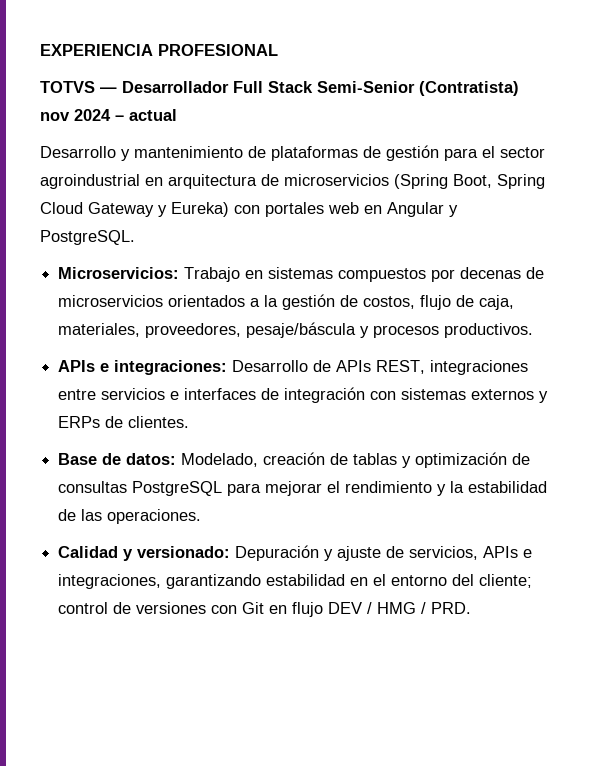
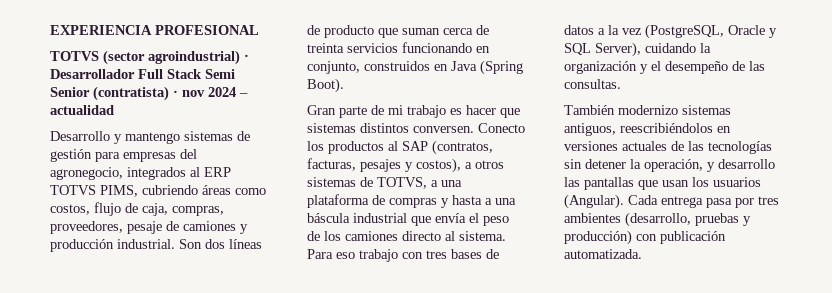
- TOTVS — Desarrollador Full Stack Semi-Senior (Contratista) nov 2024 – actual
+ TOTVS (sector agroindustrial) · Desarrollador Full Stack Semi Senior (contratista) · nov 2024 – actualidad
- Desarrollo y mantenimiento de plataformas de gestión para el sector agroindustrial en arquitectura de microservicios (Spring Boot, Spring Cloud Gateway y Eureka) con portales web en Angular y PostgreSQL.
- Microservicios: Trabajo en sistemas compuestos por decenas de microservicios orientados a la gestión de costos, flujo de caja, materiales, proveedores, pesaje/báscula y procesos productivos.
- APIs e integraciones: Desarrollo de APIs REST, integraciones entre servicios e interfaces de integración con sistemas externos y ERPs de clientes.
- Base de datos: Modelado, creación de tablas y optimización de consultas PostgreSQL para mejorar el rendimiento y la estabilidad de las operaciones.
- Calidad y versionado: Depuración y ajuste de servicios, APIs e integraciones, garantizando estabilidad en el entorno del cliente; control de versiones con Git en flujo DEV / HMG / PRD.
+ Desarrollo y mantengo sistemas de gestión para empresas del agronegocio, integrados al ERP TOTVS PIMS, cubriendo áreas como costos, flujo de caja, compras, proveedores, pesaje de camiones y producción industrial. Son dos líneas de producto que suman cerca de treinta servicios funcionando en conjunto, construidos en Java (Spring Boot).
+ Gran parte de mi trabajo es hacer que sistemas distintos conversen. Conecto los productos al SAP (contratos, facturas, pesajes y costos), a otros sistemas de TOTVS, a una plataforma de compras y hasta a una báscula industrial que envía el peso de los camiones directo al sistema. Para eso trabajo con tres bases de datos a la vez (PostgreSQL, Oracle y SQL Server), cuidando la organización y el desempeño de las consultas.
+ También modernizo sistemas antiguos, reescribiéndolos en versiones actuales de las tecnologías sin detener la operación, y desarrollo las pantallas que usan los usuarios (Angular). Cada entrega pasa por tres ambientes (desarrollo, pruebas y producción) con publicación automatizada.

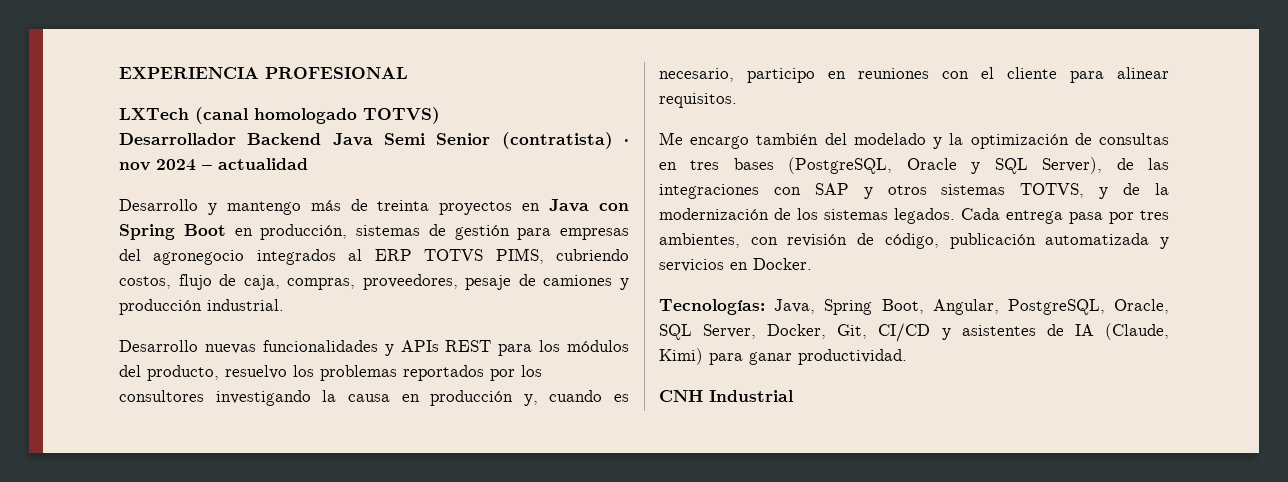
- TOTVS (sector agroindustrial) · Desarrollador Full Stack Semi Senior (contratista) · nov 2024 – actualidad
+ LXTech (canal homologado TOTVS)
+ Desarrollador Backend Java Semi Senior (contratista) · nov 2024 – actualidad
- Desarrollo y mantengo sistemas de gestión para empresas del agronegocio, integrados al ERP TOTVS PIMS, cubriendo áreas como costos, flujo de caja, compras, proveedores, pesaje de camiones y producción industrial. Son dos líneas de producto que suman cerca de treinta servicios funcionando en conjunto, construidos en Java (Spring Boot).
- Gran parte de mi trabajo es hacer que sistemas distintos conversen. Conecto los productos al SAP (contratos, facturas, pesajes y costos), a otros sistemas de TOTVS, a una plataforma de compras y hasta a una báscula industrial que envía el peso de los camiones directo al sistema. Para eso trabajo con tres bases de datos a la vez (PostgreSQL, Oracle y SQL Server), cuidando la organización y el desempeño de las consultas.
- También modernizo sistemas antiguos, reescribiéndolos en versiones actuales de las tecnologías sin detener la operación, y desarrollo las pantallas que usan los usuarios (Angular).
+ Desarrollo y mantengo más de treinta proyectos en Java con Spring Boot en producción, sistemas de gestión para empresas del agronegocio integrados al ERP TOTVS PIMS, cubriendo costos, flujo de caja, compras, proveedores, pesaje de camiones y producción industrial.
+ Desarrollo nuevas funcionalidades y APIs REST para los módulos del producto, resuelvo los problemas reportados por los consultores investigando la causa en producción y, cuando es necesario, participo en reuniones con el cliente para alinear requisitos.
+ Me encargo también del modelado y la optimización de consultas en tres bases (PostgreSQL, Oracle y SQL Server), de las integraciones con SAP y otros sistemas TOTVS, y de la modernización de los sistemas legados.
- Cada entrega pasa por tres ambientes (desarrollo, pruebas y producción) con publicación automatizada.
+ Cada entrega pasa por tres ambientes, con revisión de código, publicación automatizada y servicios en Docker.
+ Tecnologías: Java, Spring Boot, Angular, PostgreSQL, Oracle, SQL Server, Docker, Git, CI/CD y asistentes de IA (Claude, Kimi) para ganar productividad.
+ CNH Industrial

